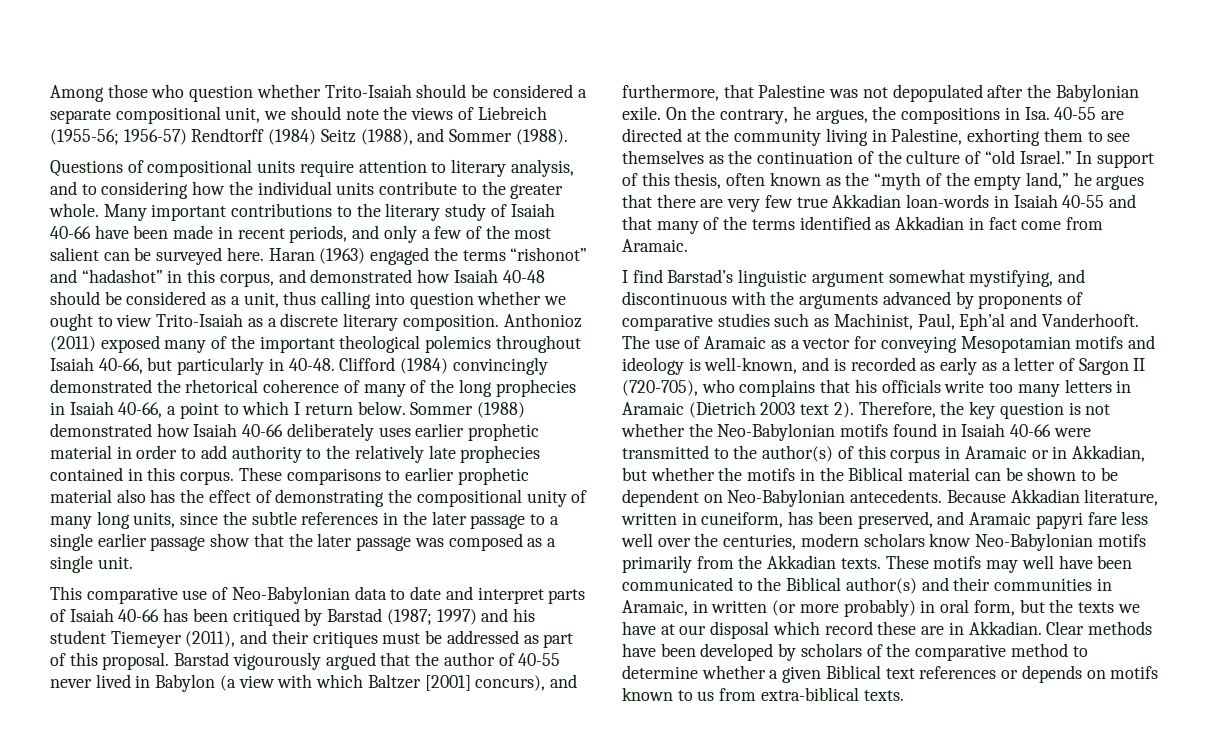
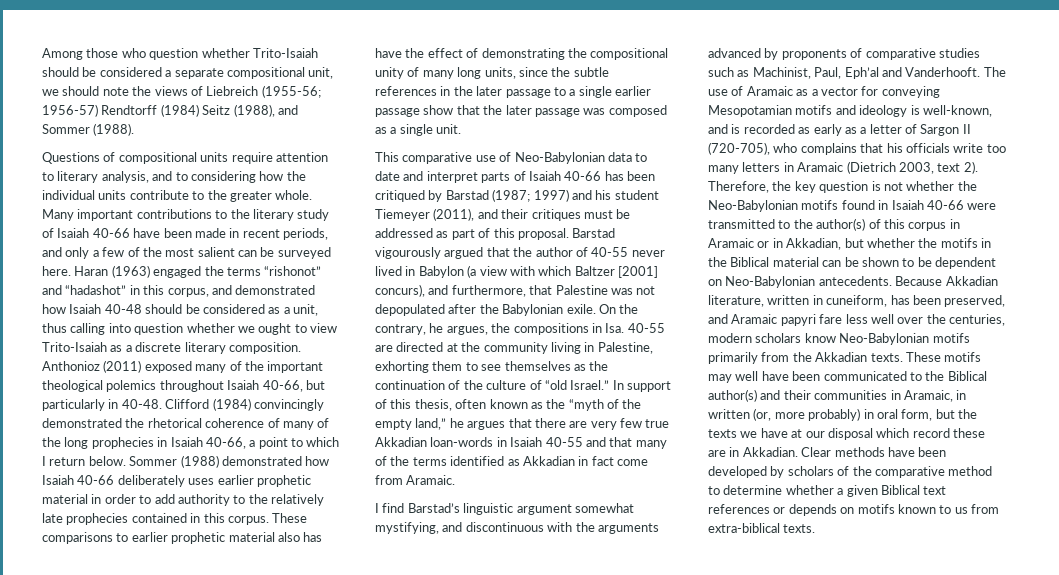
- These comparisons to earlier prophetic material also has the effect of demonstrating the compositional unity of many long units, since the subtle references in the later passage to a single earlier passage show that the later passage was composed as a single unit.
+ These comparisons to earlier prophetic material also has have the effect of demonstrating the compositional unity of many long units, since the subtle references in the later passage to a single earlier passage show that the later passage was composed as a single unit.
- The use of Aramaic as a vector for conveying Mesopotamian motifs and ideology is well-known, and is recorded as early as a letter of Sargon II (720-705), who complains that his officials write too many letters in Aramaic (Dietrich 2003 text 2).
+ The use of Aramaic as a vector for conveying Mesopotamian motifs and ideology is well-known, and is recorded as early as a letter of Sargon II (720-705), who complains that his officials write too many letters in Aramaic (Dietrich 2003, text 2).
- These motifs may well have been communicated to the Biblical author(s) and their communities in Aramaic, in written (or more probably) in oral form, but the texts we have at our disposal which record these are in Akkadian.
+ These motifs may well have been communicated to the Biblical author(s) and their communities in Aramaic, in written (or, more probably) in oral form, but the texts we have at our disposal which record these are in Akkadian.

